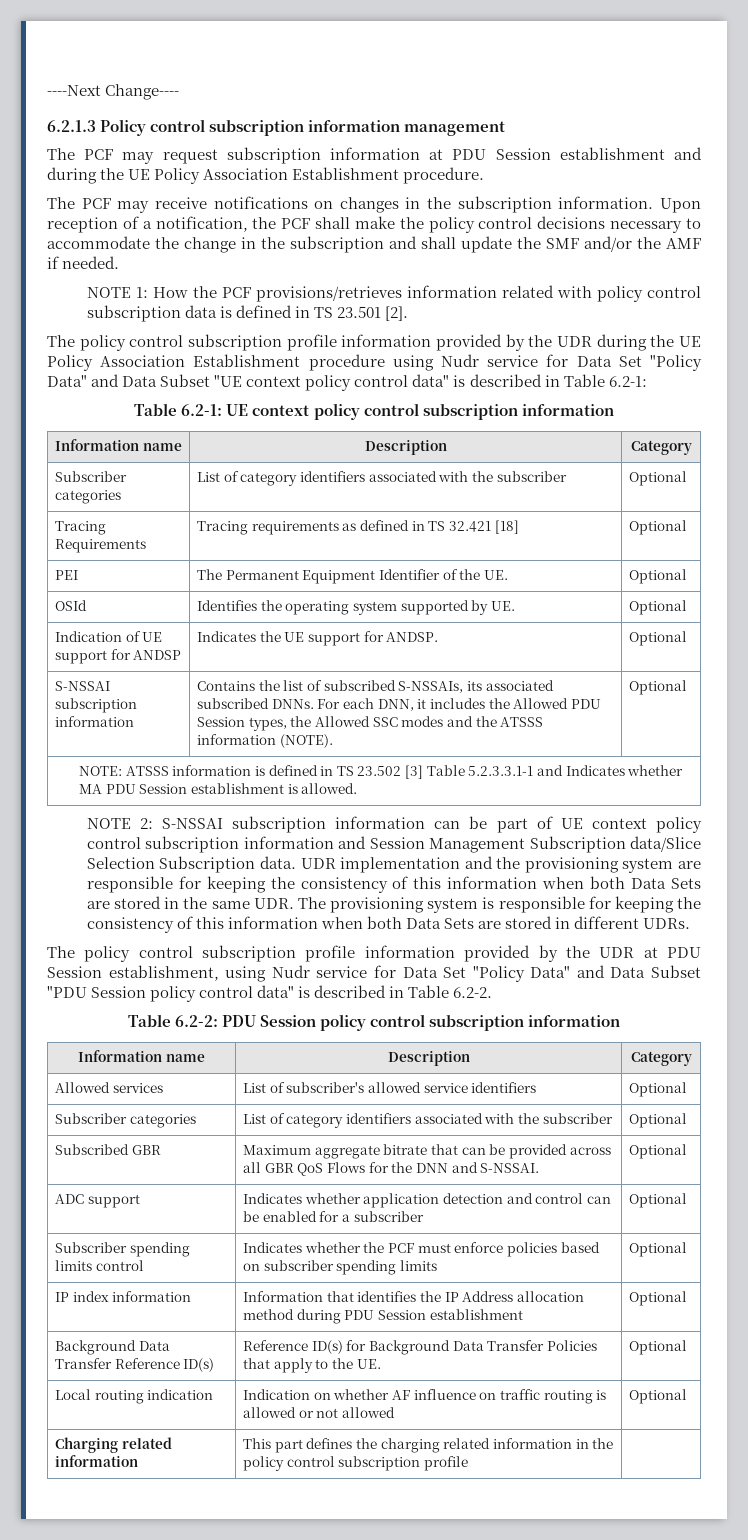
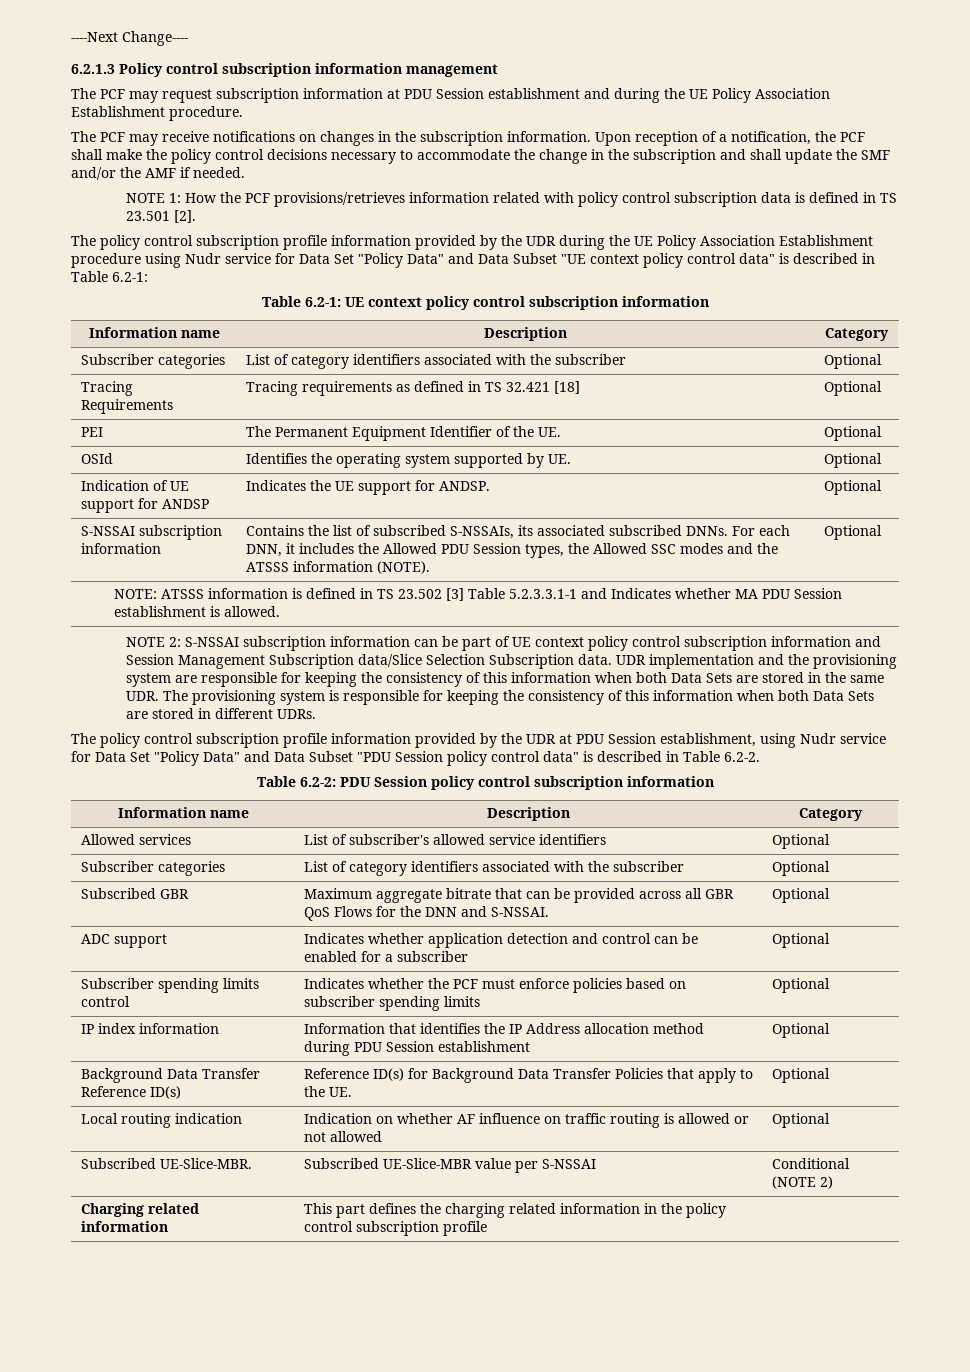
+ Subscribed UE-Slice-MBR. | Subscribed UE-Slice-MBR value per S-NSSAI | Conditional (NOTE 2)

